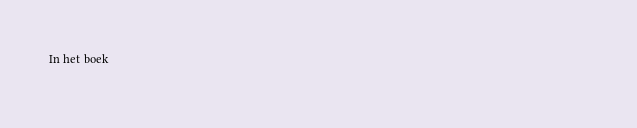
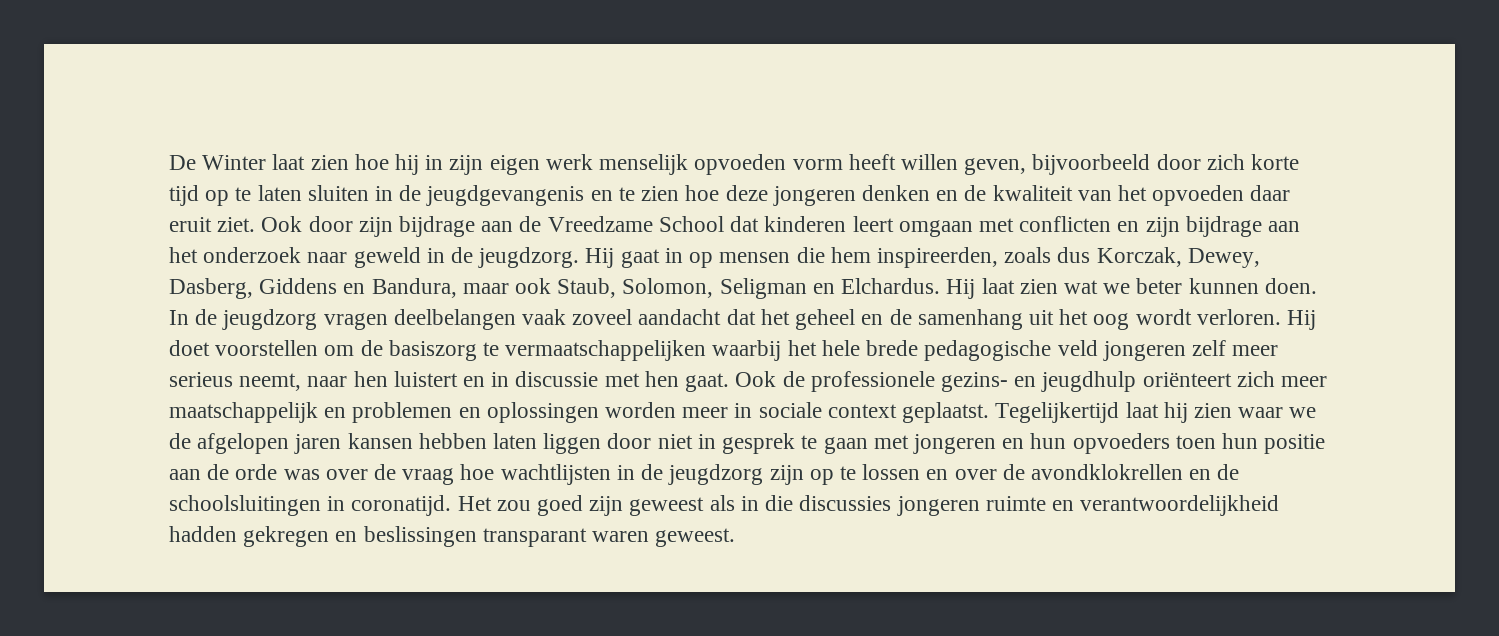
- In het boek
+ De Winter laat zien hoe hij in zijn eigen werk menselijk opvoeden vorm heeft willen geven, bijvoorbeeld door zich korte tijd op te laten sluiten in de jeugdgevangenis en te zien hoe deze jongeren denken en de kwaliteit van het opvoeden daar eruit ziet. Ook door zijn bijdrage aan de Vreedzame School dat kinderen leert omgaan met conflicten en zijn bijdrage aan het onderzoek naar geweld in de jeugdzorg. Hij gaat in op mensen die hem inspireerden, zoals dus Korczak, Dewey, Dasberg, Giddens en Bandura, maar ook Staub, Solomon, Seligman en Elchardus. Hij laat zien wat we beter kunnen doen. In de jeugdzorg vragen deelbelangen vaak zoveel aandacht dat het geheel en de samenhang uit het oog wordt verloren. Hij doet voorstellen om de basiszorg te vermaatschappelijken waarbij het hele brede pedagogische veld jongeren zelf meer serieus neemt, naar hen luistert en in discussie met hen gaat. Ook de professionele gezins- en jeugdhulp oriënteert zich meer maatschappelijk en problemen en oplossingen worden meer in sociale context geplaatst. Tegelijkertijd laat hij zien waar we de afgelopen jaren kansen hebben laten liggen door niet in gesprek te gaan met jongeren en hun opvoeders toen hun positie aan de orde was over de vraag hoe wachtlijsten in de jeugdzorg zijn op te lossen en over de avondklokrellen en de schoolsluitingen in coronatijd. Het zou goed zijn geweest als in die discussies jongeren ruimte en verantwoordelijkheid hadden gekregen en beslissingen transparant waren geweest.

